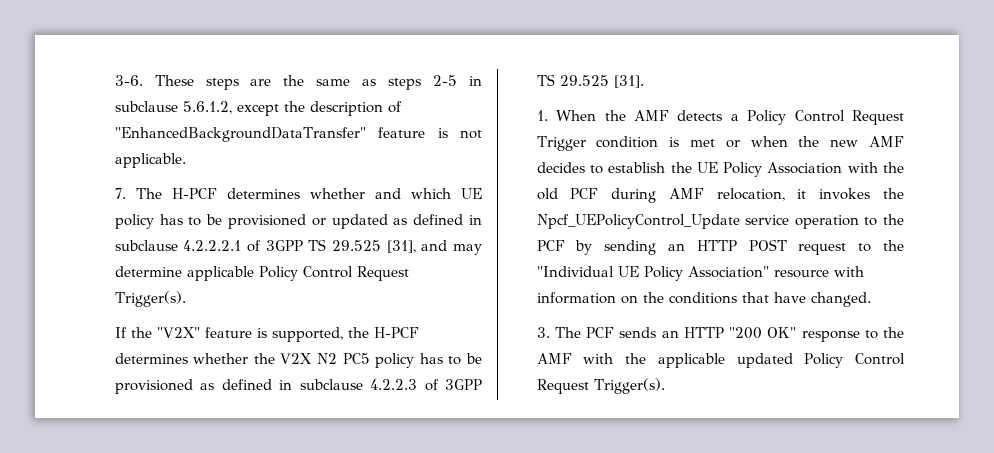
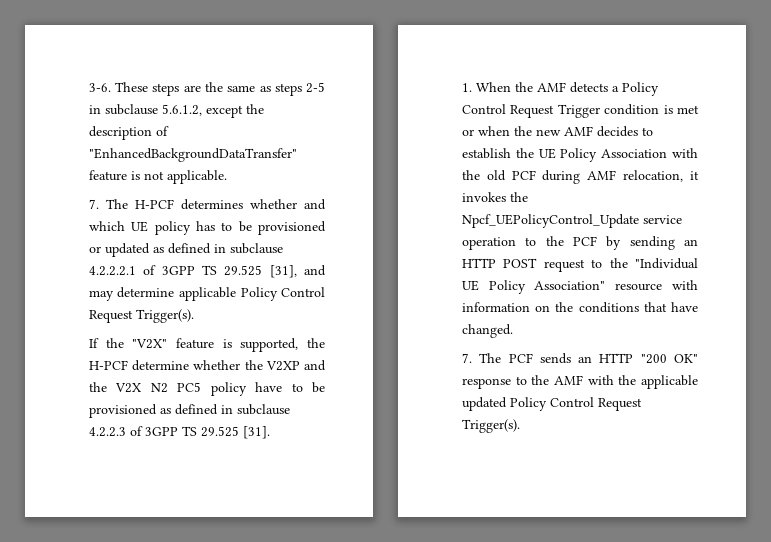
- If the "V2X" feature is supported, the H-PCF determines whether the V2X N2 PC5 policy has to be provisioned as defined in subclause 4.2.2.3 of 3GPP TS 29.525 [31].
+ If the "V2X" feature is supported, the H-PCF determine whether the V2XP and the V2X N2 PC5 policy have to be provisioned as defined in subclause 4.2.2.3 of 3GPP TS 29.525 [31].
- 3. The PCF sends an HTTP "200 OK" response to the AMF with the applicable updated Policy Control Request Trigger(s).
+ 7. The PCF sends an HTTP "200 OK" response to the AMF with the applicable updated Policy Control Request Trigger(s).

